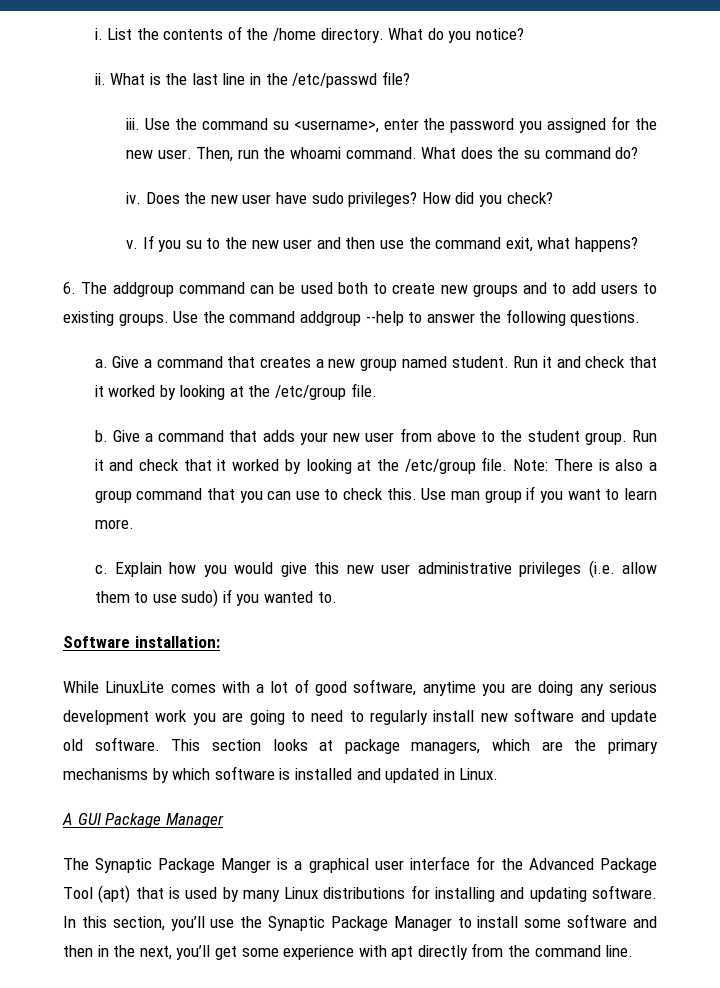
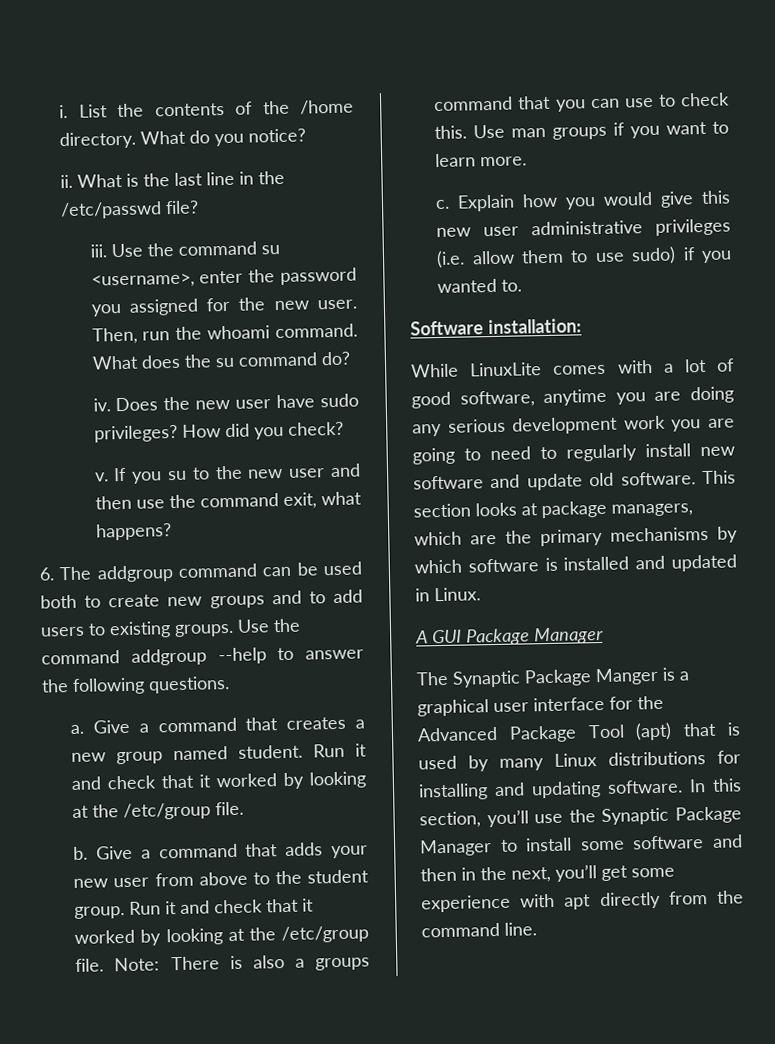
- Note: There is also a group command that you can use to check this.
+ Note: There is also a groups command that you can use to check this.
- Use man group if you want to learn more.
+ Use man groups if you want to learn more.

